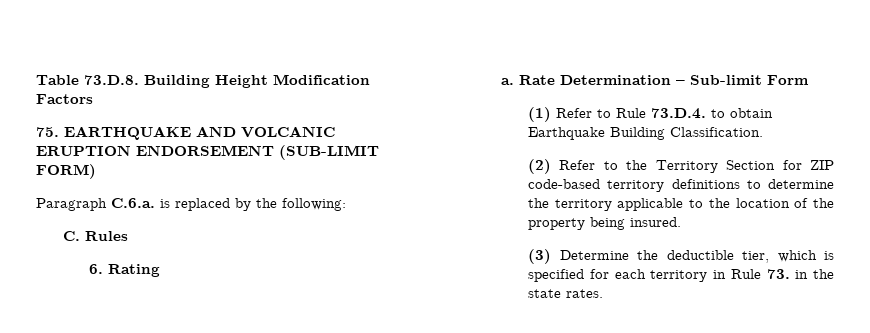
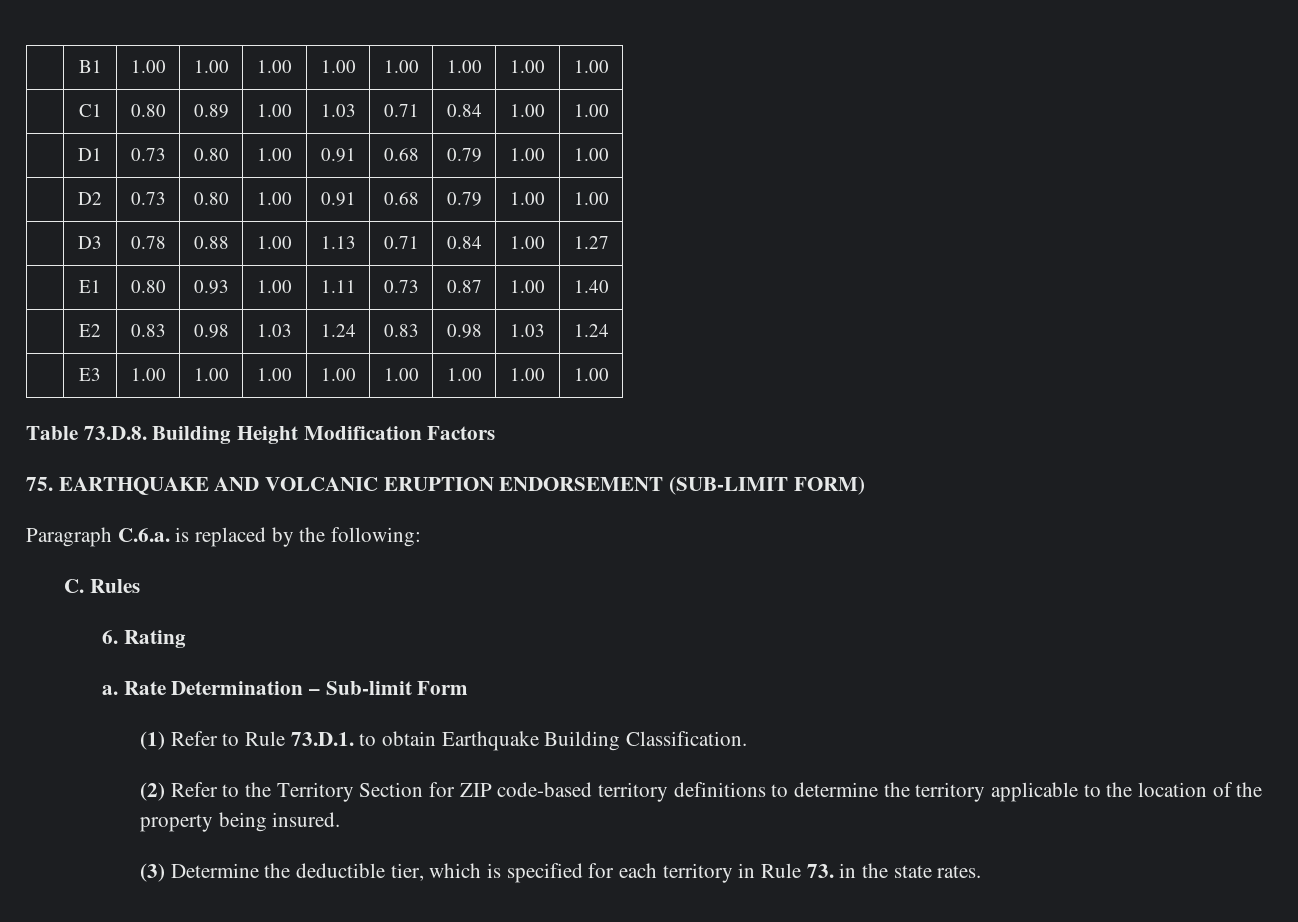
+ | B1 | 1.00 | 1.00 | 1.00 | 1.00 | 1.00 | 1.00 | 1.00 | 1.00
+ | C1 | 0.80 | 0.89 | 1.00 | 1.03 | 0.71 | 0.84 | 1.00 | 1.00
+ | D1 | 0.73 | 0.80 | 1.00 | 0.91 | 0.68 | 0.79 | 1.00 | 1.00
+ | D2 | 0.73 | 0.80 | 1.00 | 0.91 | 0.68 | 0.79 | 1.00 | 1.00
+ | D3 | 0.78 | 0.88 | 1.00 | 1.13 | 0.71 | 0.84 | 1.00 | 1.27
+ | E1 | 0.80 | 0.93 | 1.00 | 1.11 | 0.73 | 0.87 | 1.00 | 1.40
+ | E2 | 0.83 | 0.98 | 1.03 | 1.24 | 0.83 | 0.98 | 1.03 | 1.24
+ | E3 | 1.00 | 1.00 | 1.00 | 1.00 | 1.00 | 1.00 | 1.00 | 1.00
- (1) Refer to Rule 73.D.4. to obtain Earthquake Building Classification.
+ (1) Refer to Rule 73.D.1. to obtain Earthquake Building Classification.

